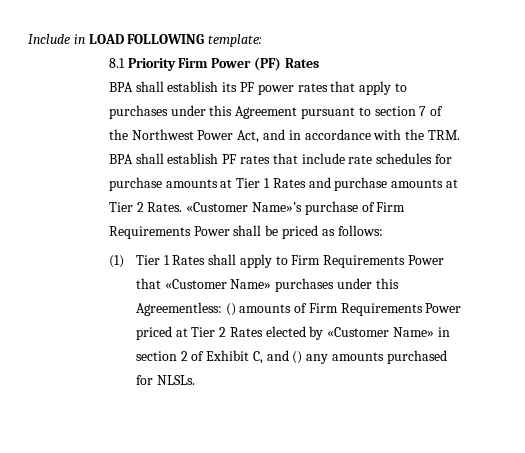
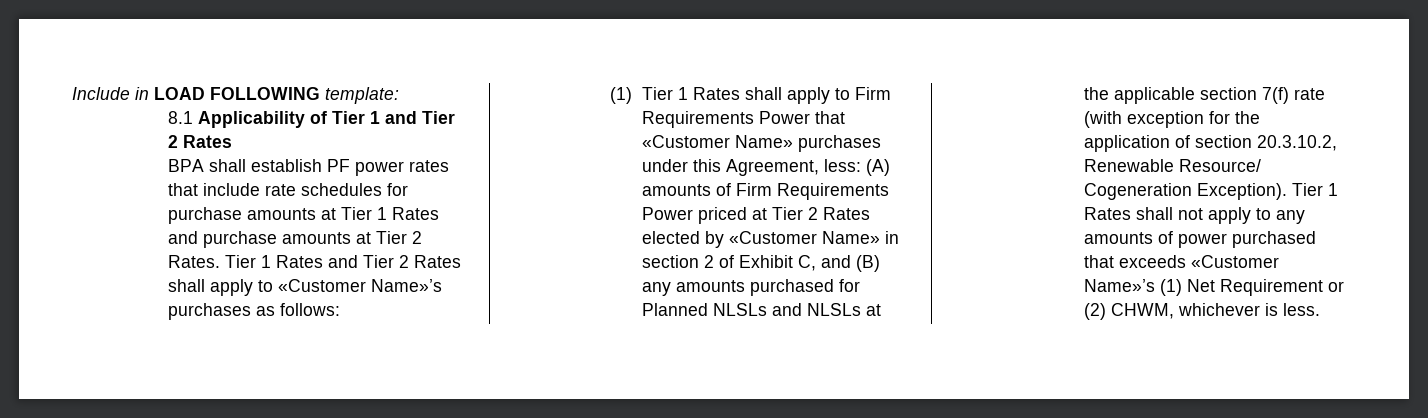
- 8.1 Priority Firm Power (PF) Rates
+ 8.1 Applicability of Tier 1 and Tier 2 Rates
- BPA shall establish its PF power rates that apply to purchases under this Agreement pursuant to section 7 of the Northwest Power Act, and in accordance with the TRM. BPA shall establish PF rates that include rate schedules for purchase amounts at Tier 1 Rates and purchase amounts at Tier 2 Rates.
+ BPA shall establish PF power rates that include rate schedules for purchase amounts at Tier 1 Rates and purchase amounts at Tier 2 Rates.
- «Customer Name»’s purchase of Firm Requirements Power shall be priced as follows:
+ Tier 1 Rates and Tier 2 Rates shall apply to «Customer Name»’s purchases as follows:
- (1) Tier 1 Rates shall apply to Firm Requirements Power that «Customer Name» purchases under this Agreementless: () amounts of Firm Requirements Power priced at Tier 2 Rates elected by «Customer Name» in section 2 of Exhibit C, and () any amounts purchased for NLSLs.
+ (1) Tier 1 Rates shall apply to Firm Requirements Power that «Customer Name» purchases under this Agreement, less: (A) amounts of Firm Requirements Power priced at Tier 2 Rates elected by «Customer Name» in section 2 of Exhibit C, and (B) any amounts purchased for Planned NLSLs and NLSLs at the applicable section 7(f) rate (with exception for the application of section 20.3.10.2, Renewable Resource/ Cogeneration Exception). Tier 1 Rates shall not apply to any amounts of power purchased that exceeds «Customer Name»’s (1) Net Requirement or (2) CHWM, whichever is less.

